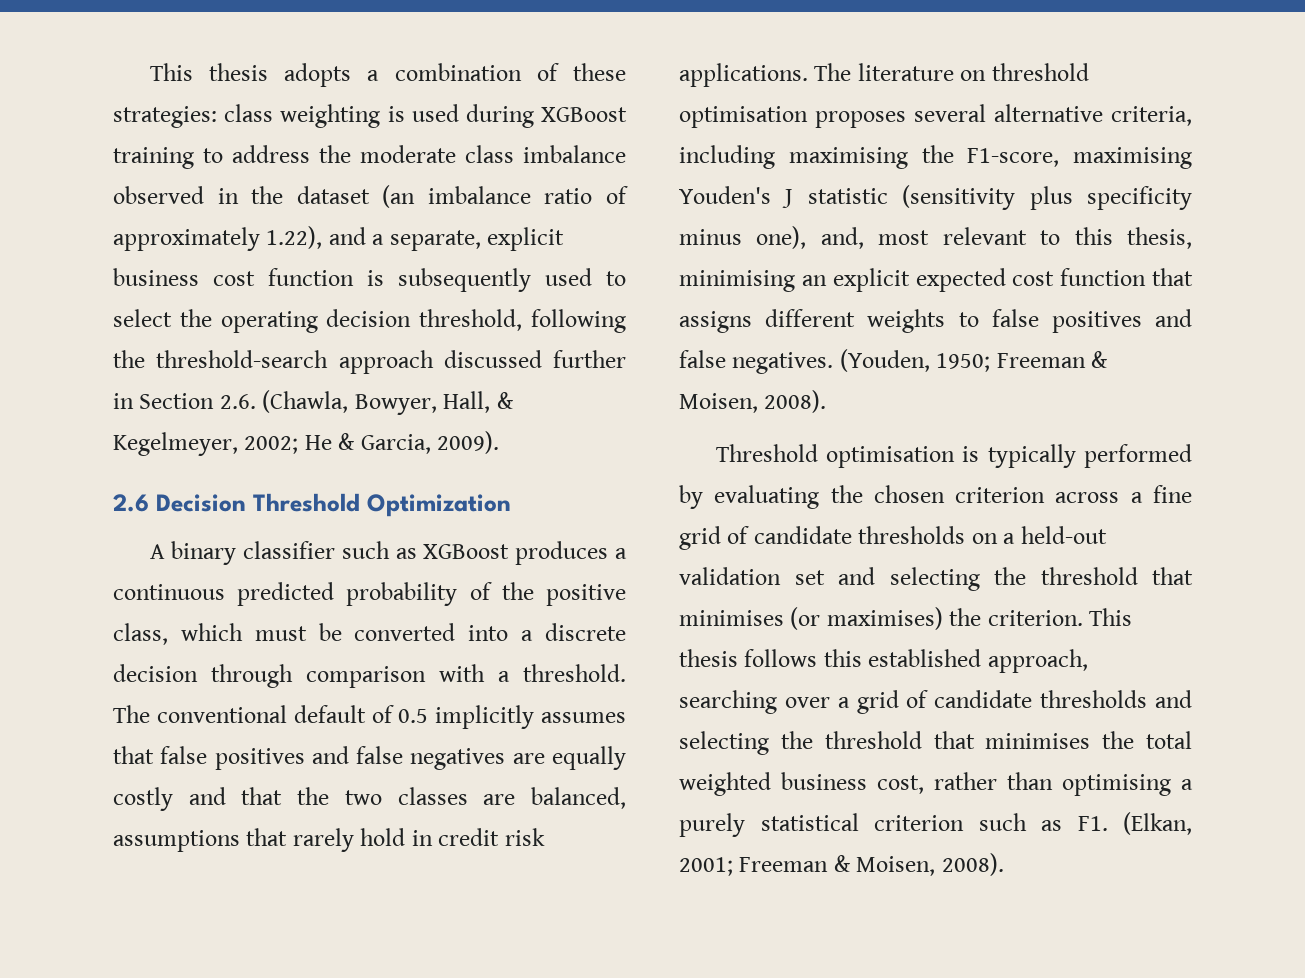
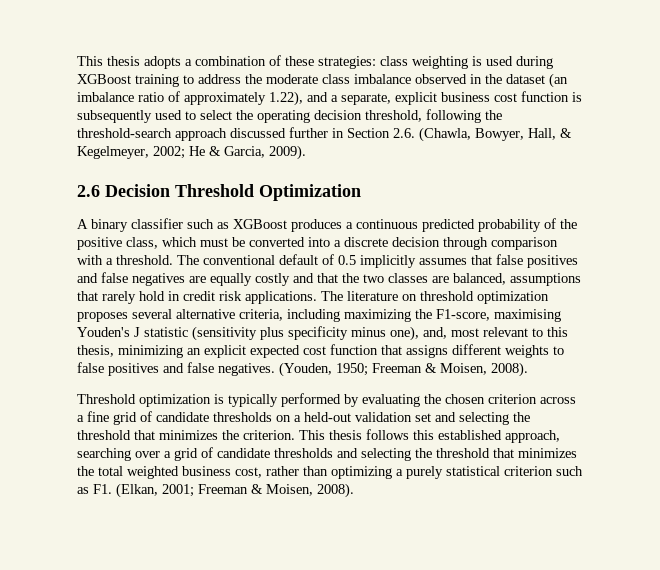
- The literature on threshold optimisation proposes several alternative criteria, including maximising the F1-score, maximising Youden's J statistic (sensitivity plus specificity minus one), and, most relevant to this thesis, minimising an explicit expected cost function that assigns different weights to false positives and false negatives.
+ The literature on threshold optimization proposes several alternative criteria, including maximizing the F1-score, maximising Youden's J statistic (sensitivity plus specificity minus one), and, most relevant to this thesis, minimizing an explicit expected cost function that assigns different weights to false positives and false negatives.
- Threshold optimisation is typically performed by evaluating the chosen criterion across a fine grid of candidate thresholds on a held-out validation set and selecting the threshold that minimises (or maximises) the criterion.
+ Threshold optimization is typically performed by evaluating the chosen criterion across a fine grid of candidate thresholds on a held-out validation set and selecting the threshold that minimizes the criterion.
- This thesis follows this established approach, searching over a grid of candidate thresholds and selecting the threshold that minimises the total weighted business cost, rather than optimising a purely statistical criterion such as F1. (Elkan, 2001; Freeman & Moisen, 2008).
+ This thesis follows this established approach, searching over a grid of candidate thresholds and selecting the threshold that minimizes the total weighted business cost, rather than optimizing a purely statistical criterion such as F1. (Elkan, 2001; Freeman & Moisen, 2008).

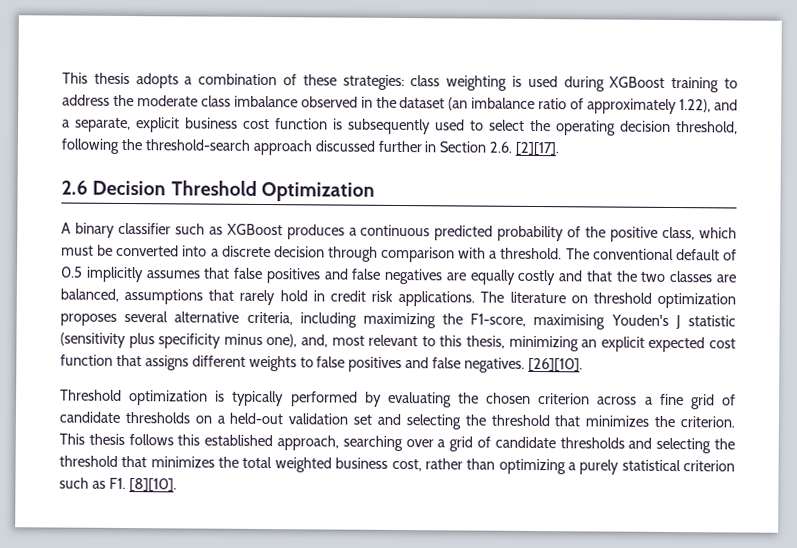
- This thesis adopts a combination of these strategies: class weighting is used during XGBoost training to address the moderate class imbalance observed in the dataset (an imbalance ratio of approximately 1.22), and a separate, explicit business cost function is subsequently used to select the operating decision threshold, following the threshold-search approach discussed further in Section 2.6. (Chawla, Bowyer, Hall, & Kegelmeyer, 2002; He & Garcia, 2009).
+ This thesis adopts a combination of these strategies: class weighting is used during XGBoost training to address the moderate class imbalance observed in the dataset (an imbalance ratio of approximately 1.22), and a separate, explicit business cost function is subsequently used to select the operating decision threshold, following the threshold-search approach discussed further in Section 2.6. [2][17].
- (Youden, 1950; Freeman & Moisen, 2008).
+ [26][10].
- This thesis follows this established approach, searching over a grid of candidate thresholds and selecting the threshold that minimizes the total weighted business cost, rather than optimizing a purely statistical criterion such as F1. (Elkan, 2001; Freeman & Moisen, 2008).
+ This thesis follows this established approach, searching over a grid of candidate thresholds and selecting the threshold that minimizes the total weighted business cost, rather than optimizing a purely statistical criterion such as F1. [8][10].

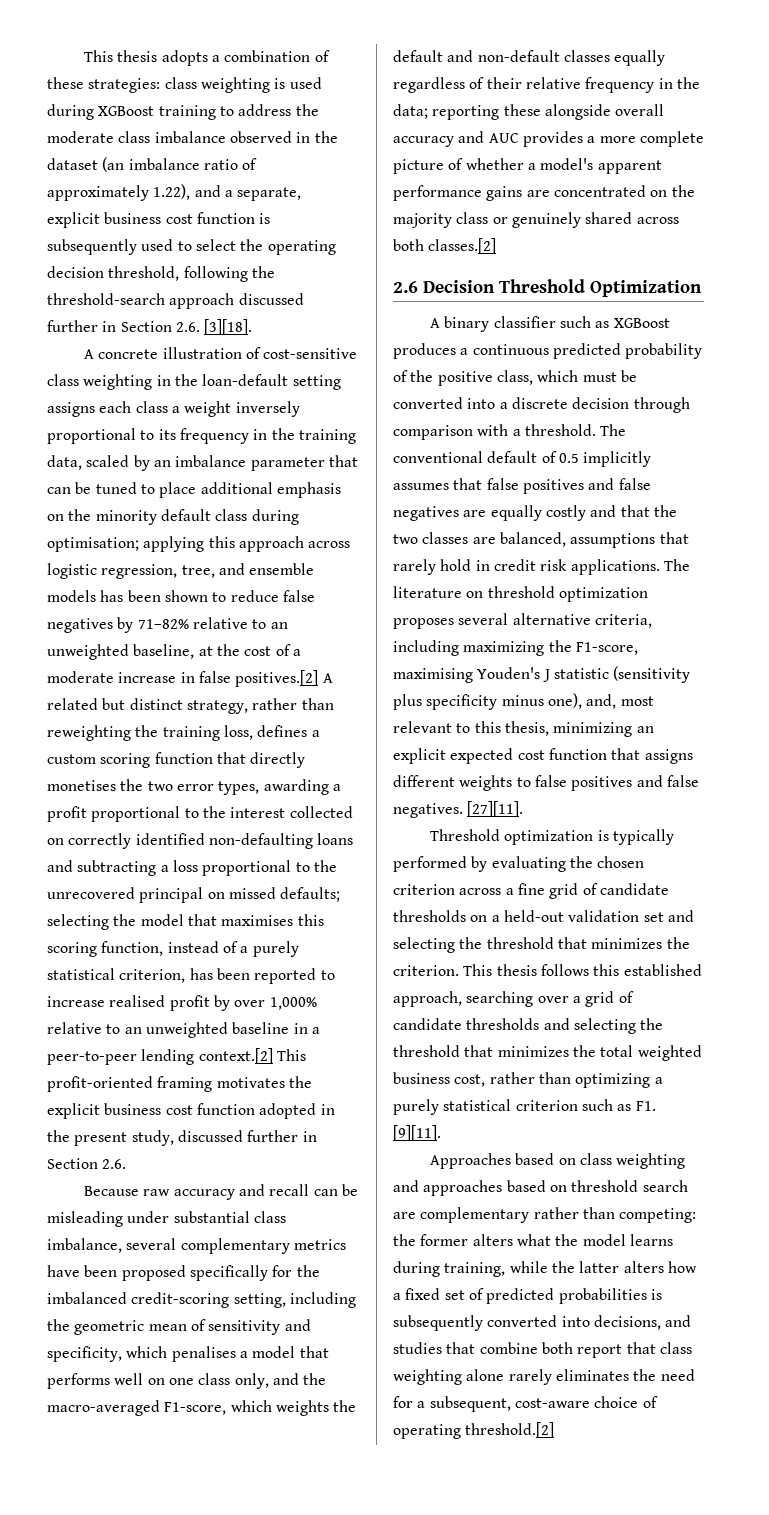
- This thesis adopts a combination of these strategies: class weighting is used during XGBoost training to address the moderate class imbalance observed in the dataset (an imbalance ratio of approximately 1.22), and a separate, explicit business cost function is subsequently used to select the operating decision threshold, following the threshold-search approach discussed further in Section 2.6. [2][17].
+ This thesis adopts a combination of these strategies: class weighting is used during XGBoost training to address the moderate class imbalance observed in the dataset (an imbalance ratio of approximately 1.22), and a separate, explicit business cost function is subsequently used to select the operating decision threshold, following the threshold-search approach discussed further in Section 2.6. [3][18].
+ A concrete illustration of cost-sensitive class weighting in the loan-default setting assigns each class a weight inversely proportional to its frequency in the training data, scaled by an imbalance parameter that can be tuned to place additional emphasis on the minority default class during optimisation; applying this approach across logistic regression, tree, and ensemble models has been shown to reduce false negatives by 71–82% relative to an unweighted baseline, at the cost of a moderate increase in false positives.[2] A related but distinct strategy, rather than reweighting the training loss, defines a custom scoring function that directly monetises the two error types, awarding a profit proportional to the interest collected on correctly identified non-defaulting loans and subtracting a loss proportional to the unrecovered principal on missed defaults; selecting the model that maximises this scoring function, instead of a purely statistical criterion, has been reported to increase realised profit by over 1,000% relative to an unweighted baseline in a peer-to-peer lending context.[2] This profit-oriented framing motivates the explicit business cost function adopted in the present study, discussed further in Section 2.6.
+ Because raw accuracy and recall can be misleading under substantial class imbalance, several complementary metrics have been proposed specifically for the imbalanced credit-scoring setting, including the geometric mean of sensitivity and specificity, which penalises a model that performs well on one class only, and the macro-averaged F1-score, which weights the default and non-default classes equally regardless of their relative frequency in the data; reporting these alongside overall accuracy and AUC provides a more complete picture of whether a model's apparent performance gains are concentrated on the majority class or genuinely shared across both classes.[2]
- [26][10].
+ [27][11].
- This thesis follows this established approach, searching over a grid of candidate thresholds and selecting the threshold that minimizes the total weighted business cost, rather than optimizing a purely statistical criterion such as F1. [8][10].
+ This thesis follows this established approach, searching over a grid of candidate thresholds and selecting the threshold that minimizes the total weighted business cost, rather than optimizing a purely statistical criterion such as F1. [9][11].
+ Approaches based on class weighting and approaches based on threshold search are complementary rather than competing: the former alters what the model learns during training, while the latter alters how a fixed set of predicted probabilities is subsequently converted into decisions, and studies that combine both report that class weighting alone rarely eliminates the need for a subsequent, cost-aware choice of operating threshold.[2]

